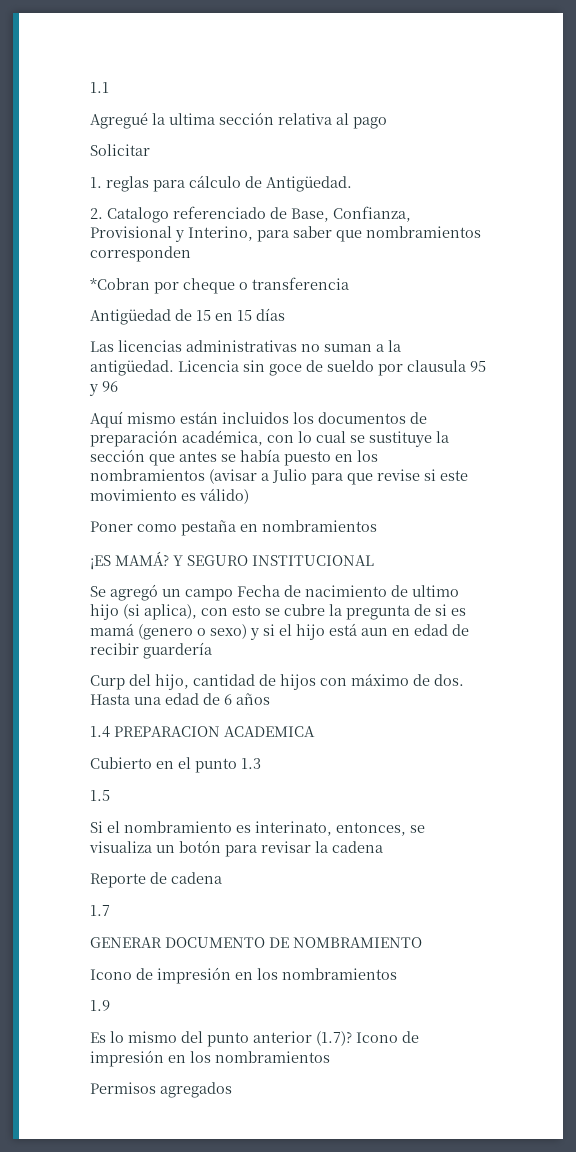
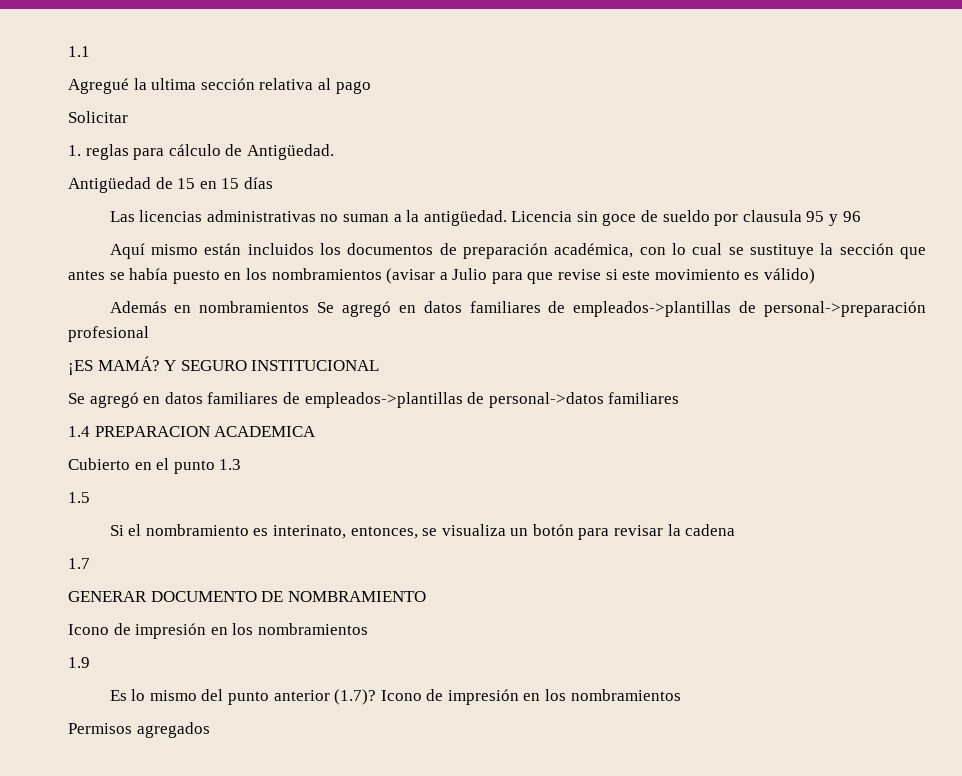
- 2. Catalogo referenciado de Base, Confianza, Provisional y Interino, para saber que nombramientos corresponden
- *Cobran por cheque o transferencia
- Poner como pestaña en nombramientos
+ Además en nombramientos Se agregó en datos familiares de empleados->plantillas de personal->preparación profesional
- Se agregó un campo Fecha de nacimiento de ultimo hijo (si aplica), con esto se cubre la pregunta de si es mamá (genero o sexo) y si el hijo está aun en edad de recibir guardería
- Curp del hijo, cantidad de hijos con máximo de dos. Hasta una edad de 6 años
+ Se agregó en datos familiares de empleados->plantillas de personal->datos familiares
- Reporte de cadena

